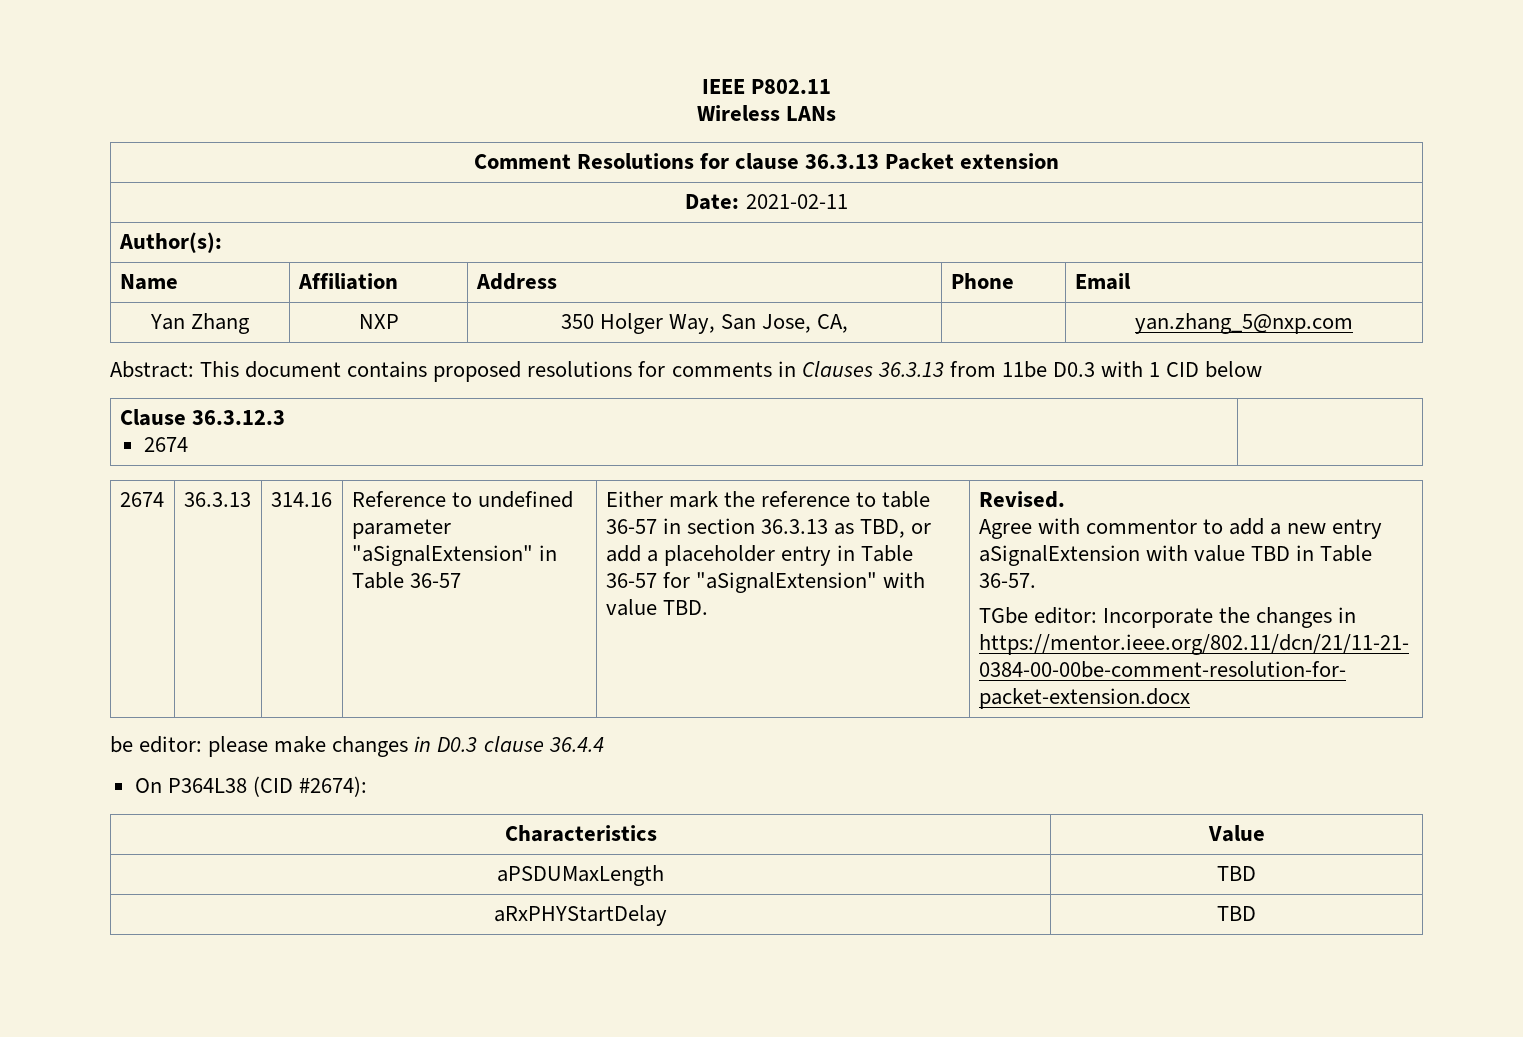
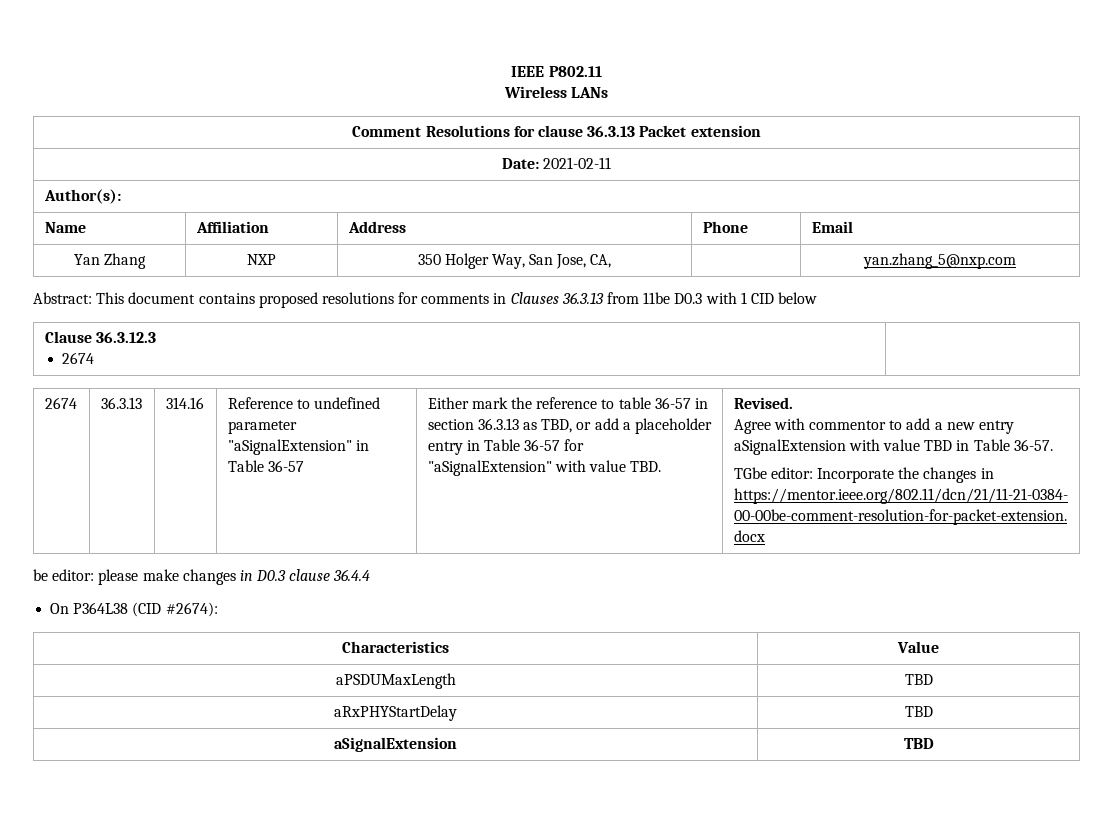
+ aSignalExtension | TBD

